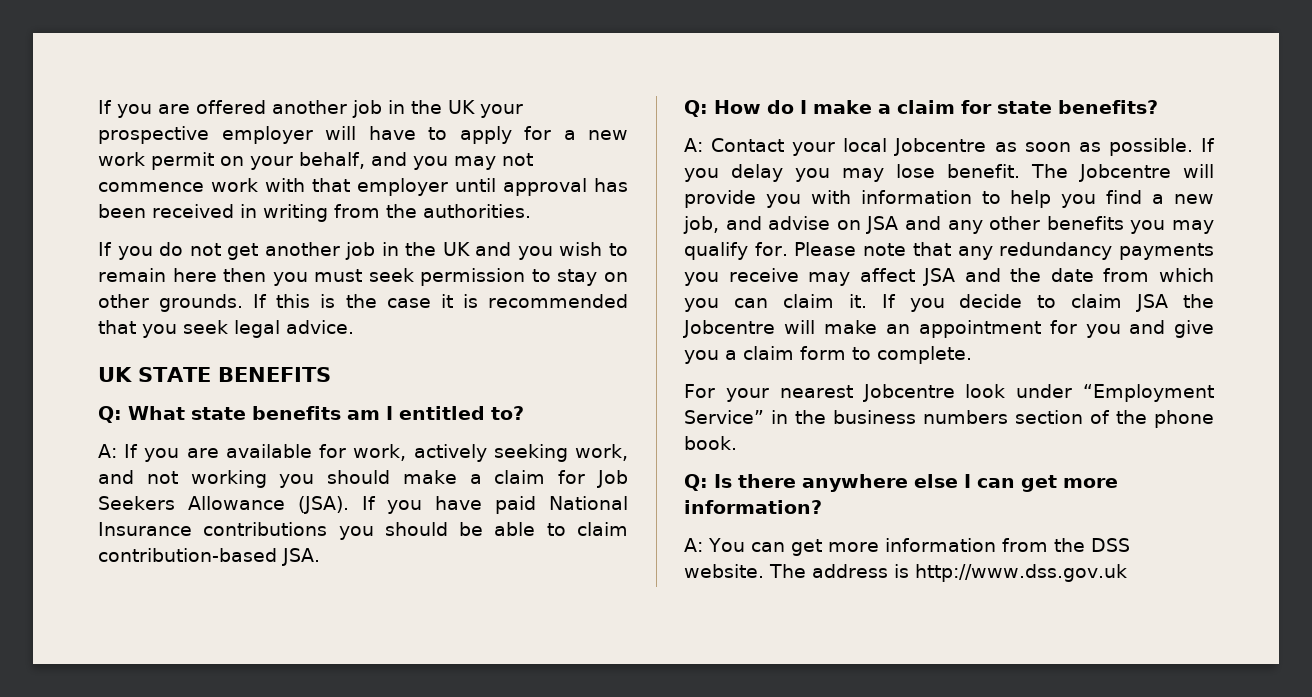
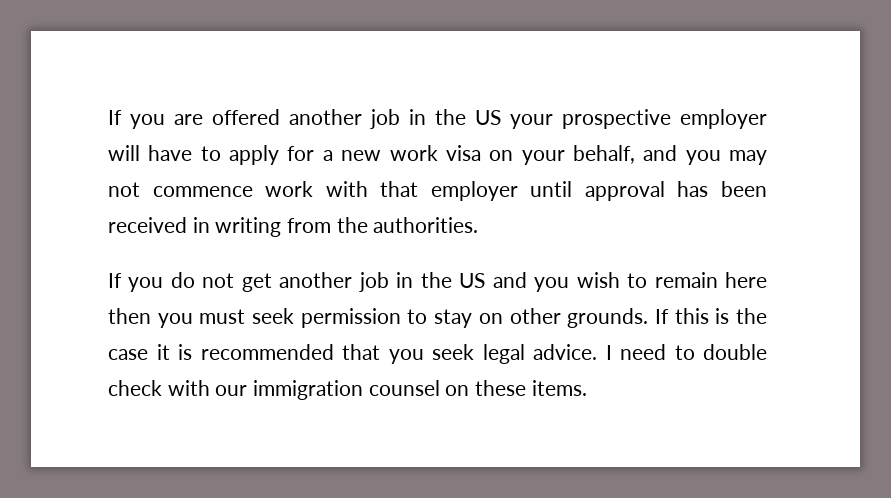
- If you are offered another job in the UK your prospective employer will have to apply for a new work permit on your behalf, and you may not commence work with that employer until approval has been received in writing from the authorities.
+ If you are offered another job in the US your prospective employer will have to apply for a new work visa on your behalf, and you may not commence work with that employer until approval has been received in writing from the authorities.
- If you do not get another job in the UK and you wish to remain here then you must seek permission to stay on other grounds.
+ If you do not get another job in the US and you wish to remain here then you must seek permission to stay on other grounds.
- If this is the case it is recommended that you seek legal advice.
- UK STATE BENEFITS
- Q: What state benefits am I entitled to?
- A: If you are available for work, actively seeking work, and not working you should make a claim for Job Seekers Allowance (JSA). If you have paid National Insurance contributions you should be able to claim contribution-based JSA.
- Q: How do I make a claim for state benefits?
- A: Contact your local Jobcentre as soon as possible. If you delay you may lose benefit. The Jobcentre will provide you with information to help you find a new job, and advise on JSA and any other benefits you may qualify for. Please note that any redundancy payments you receive may affect JSA and the date from which you can claim it. If you decide to claim JSA the Jobcentre will make an appointment for you and give you a claim form to complete.
- For your nearest Jobcentre look under “Employment Service” in the business numbers section of the phone book.
- Q: Is there anywhere else I can get more information?
- A: You can get more information from the DSS website. The address is http://www.dss.gov.uk
+ If this is the case it is recommended that you seek legal advice. I need to double check with our immigration counsel on these items.

